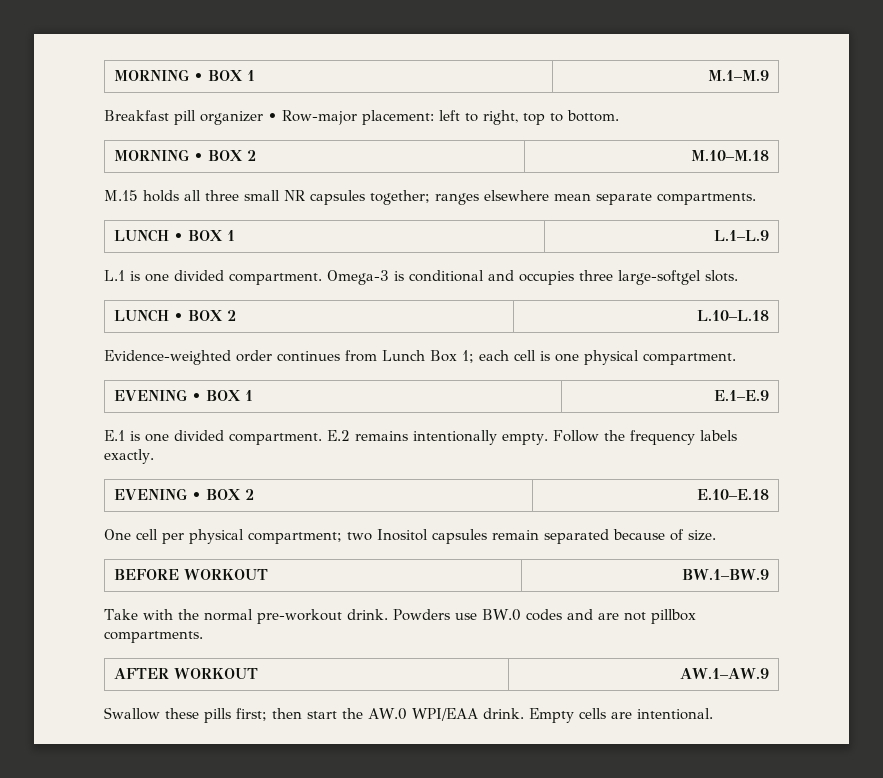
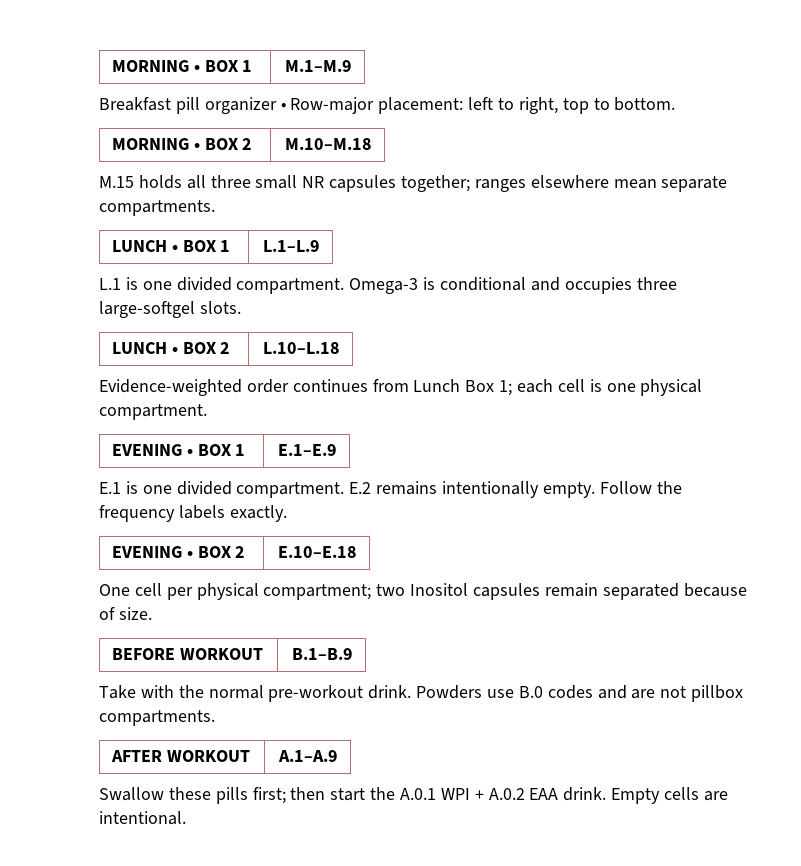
- BEFORE WORKOUT | BW.1–BW.9
+ BEFORE WORKOUT | B.1–B.9
- Powders use BW.0 codes and are not pillbox compartments.
+ Powders use B.0 codes and are not pillbox compartments.
- AFTER WORKOUT | AW.1–AW.9
+ AFTER WORKOUT | A.1–A.9
- Swallow these pills first; then start the AW.0 WPI/EAA drink.
+ Swallow these pills first; then start the A.0.1 WPI + A.0.2 EAA drink.

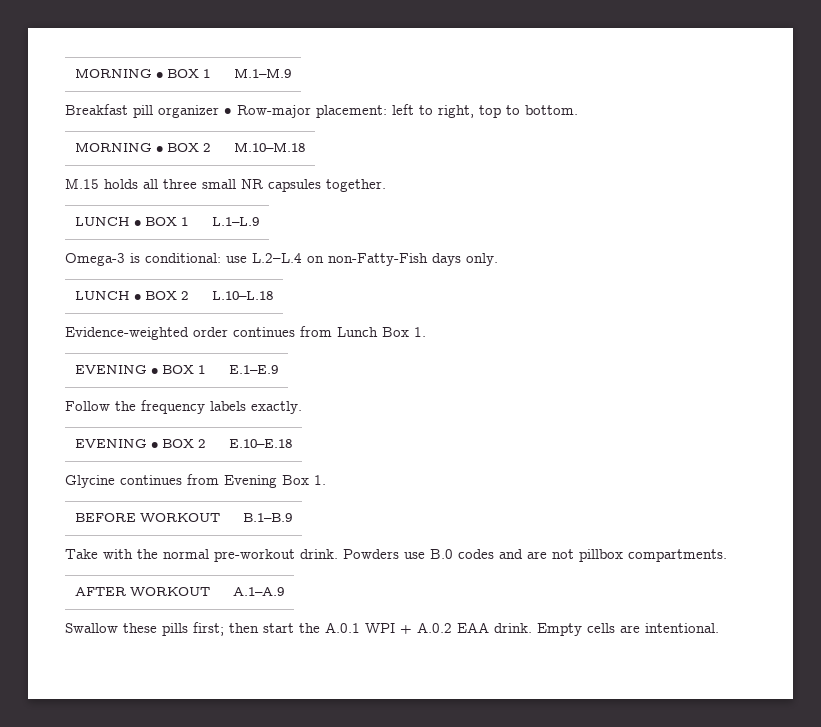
- M.15 holds all three small NR capsules together; ranges elsewhere mean separate compartments.
+ M.15 holds all three small NR capsules together.
- L.1 is one divided compartment. Omega-3 is conditional and occupies three large-softgel slots.
+ Omega-3 is conditional: use L.2–L.4 on non-Fatty-Fish days only.
- Evidence-weighted order continues from Lunch Box 1; each cell is one physical compartment.
+ Evidence-weighted order continues from Lunch Box 1.
- E.1 is one divided compartment. E.2 remains intentionally empty.
- One cell per physical compartment; two Inositol capsules remain separated because of size.
+ Glycine continues from Evening Box 1.

